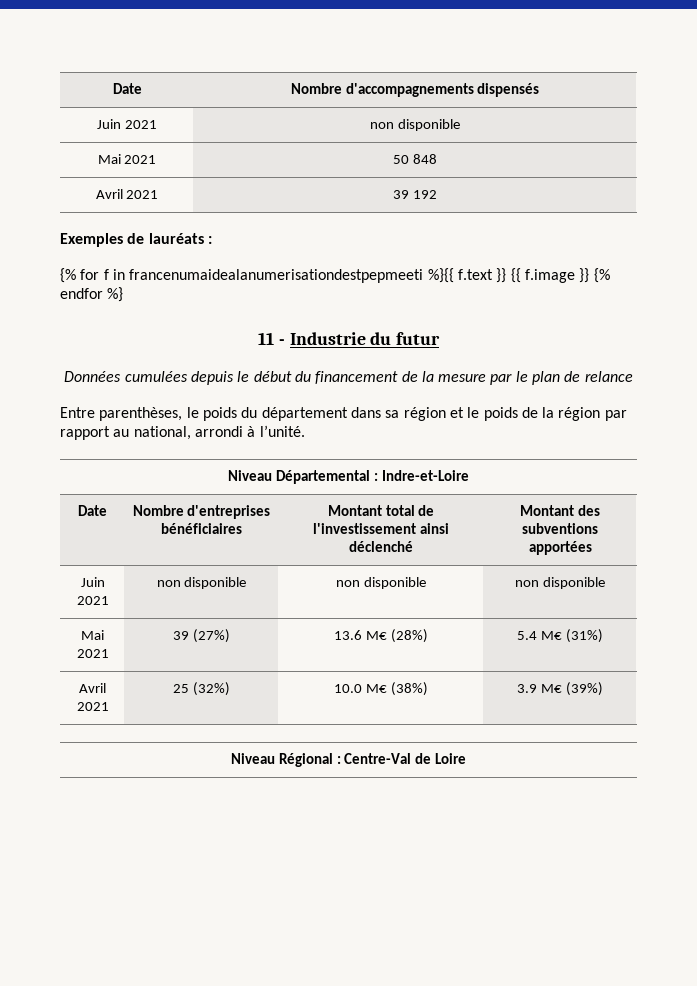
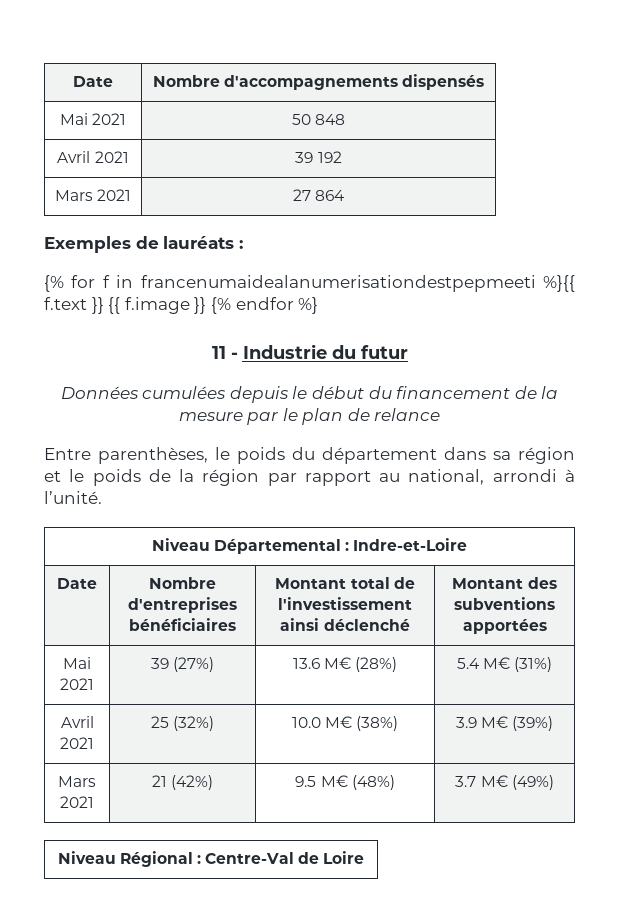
  Date | Nombre d'accompagnements dispensés
- Juin 2021 | non disponible
+ Mars 2021 | 27 864
- Juin 2021 | non disponible | non disponible | non disponible
+ Mars 2021 | 21 (42%) | 9.5 M€ (48%) | 3.7 M€ (49%)

